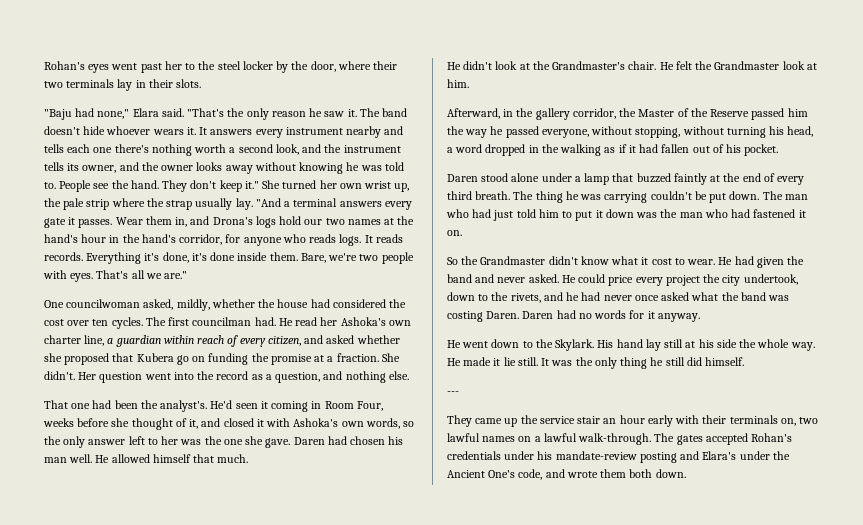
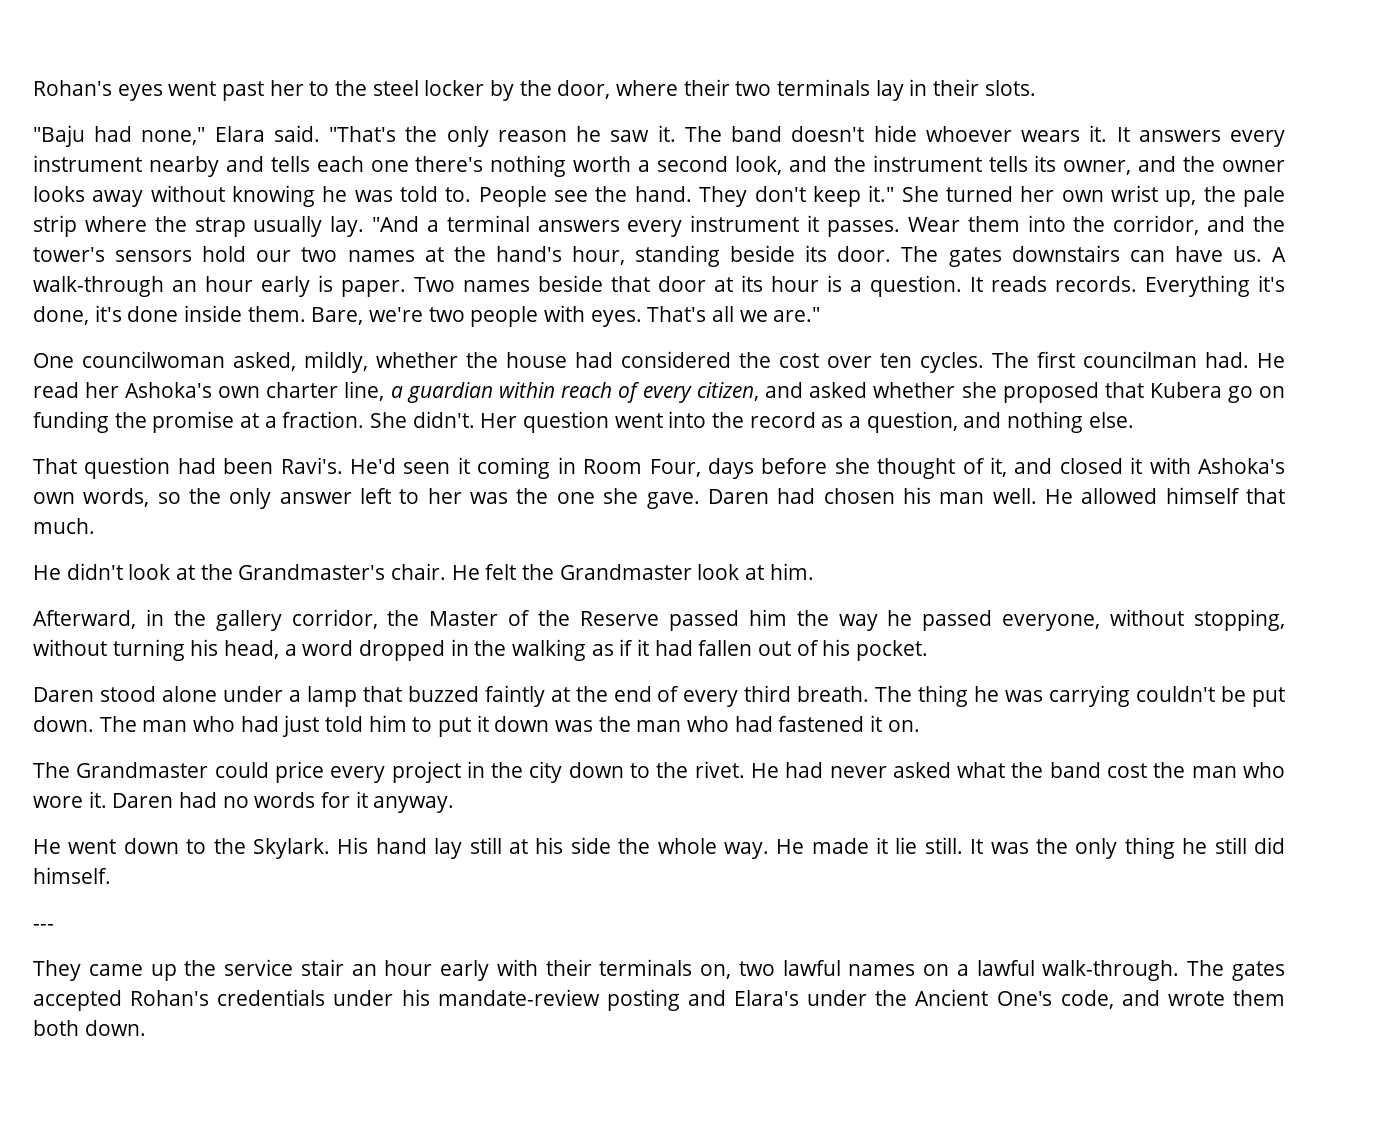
- "And a terminal answers every gate it passes.
+ "And a terminal answers every instrument it passes.
- Wear them in, and Drona's logs hold our two names at the hand's hour in the hand's corridor, for anyone who reads logs.
+ Wear them into the corridor, and the tower's sensors hold our two names at the hand's hour, standing beside its door. The gates downstairs can have us. A walk-through an hour early is paper. Two names beside that door at its hour is a question.
- That one had been the analyst's.
+ That question had been Ravi's.
- He'd seen it coming in Room Four, weeks before she thought of it, and closed it with Ashoka's own words, so the only answer left to her was the one she gave.
+ He'd seen it coming in Room Four, days before she thought of it, and closed it with Ashoka's own words, so the only answer left to her was the one she gave.
- So the Grandmaster didn't know what it cost to wear. He had given the band and never asked. He could price every project the city undertook, down to the rivets, and he had never once asked what the band was costing Daren.
+ The Grandmaster could price every project in the city down to the rivet. He had never asked what the band cost the man who wore it.

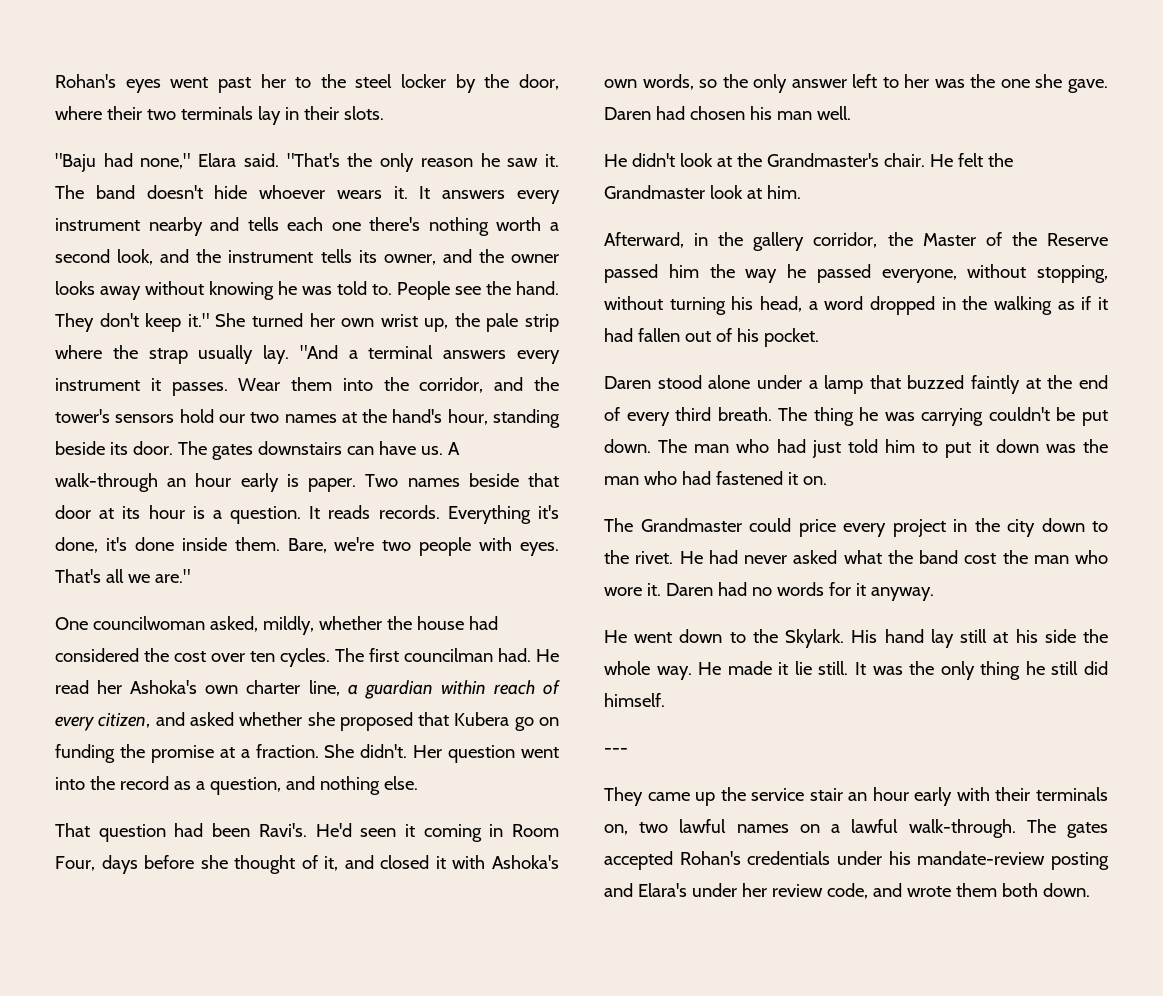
- He allowed himself that much.
- The gates accepted Rohan's credentials under his mandate-review posting and Elara's under the Ancient One's code, and wrote them both down.
+ The gates accepted Rohan's credentials under his mandate-review posting and Elara's under her review code, and wrote them both down.

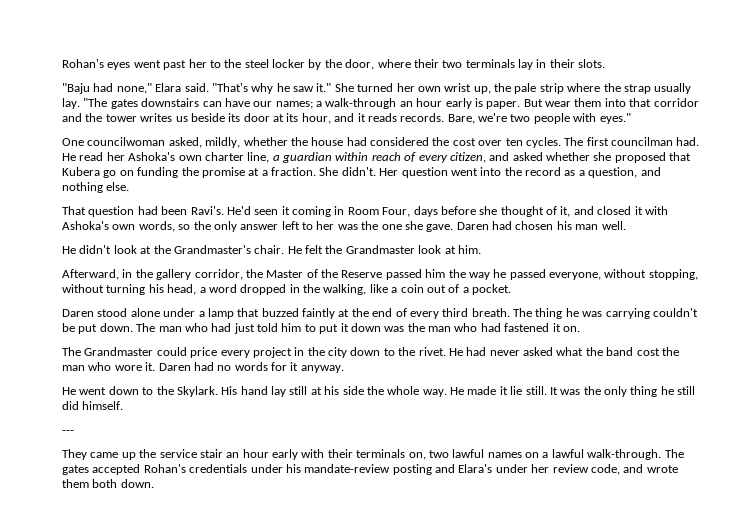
- "That's the only reason he saw it. The band doesn't hide whoever wears it. It answers every instrument nearby and tells each one there's nothing worth a second look, and the instrument tells its owner, and the owner looks away without knowing he was told to. People see the hand. They don't keep it."
+ "That's why he saw it."
- "And a terminal answers every instrument it passes. Wear them into the corridor, and the tower's sensors hold our two names at the hand's hour, standing beside its door. The gates downstairs can have us. A walk-through an hour early is paper.
+ "The gates downstairs can have our names; a walk-through an hour early is paper.
- Two names beside that door at its hour is a question. It reads records. Everything it's done, it's done inside them.
+ But wear them into that corridor and the tower writes us beside its door at its hour, and it reads records.
- Bare, we're two people with eyes. That's all we are."
+ Bare, we're two people with eyes."
- Afterward, in the gallery corridor, the Master of the Reserve passed him the way he passed everyone, without stopping, without turning his head, a word dropped in the walking as if it had fallen out of his pocket.
+ Afterward, in the gallery corridor, the Master of the Reserve passed him the way he passed everyone, without stopping, without turning his head, a word dropped in the walking, like a coin out of a pocket.

